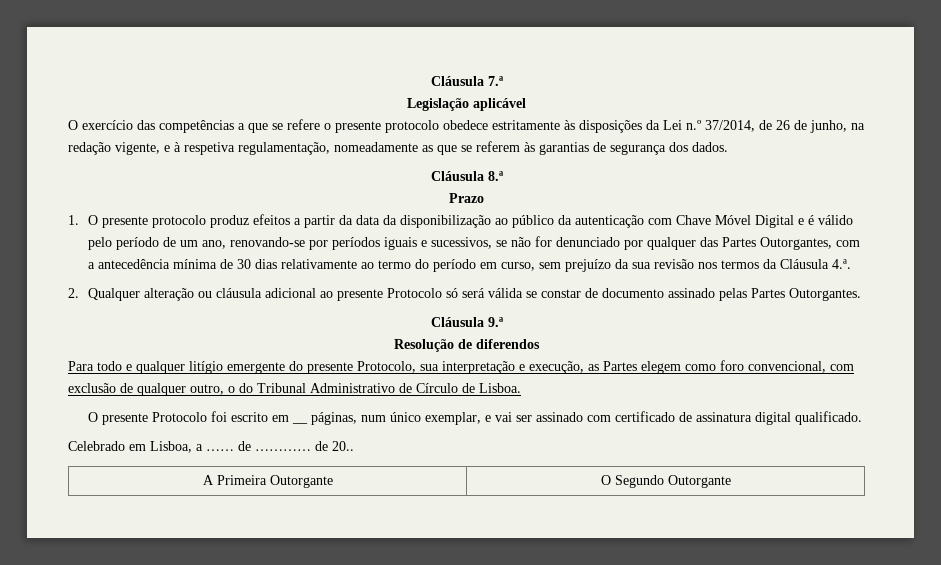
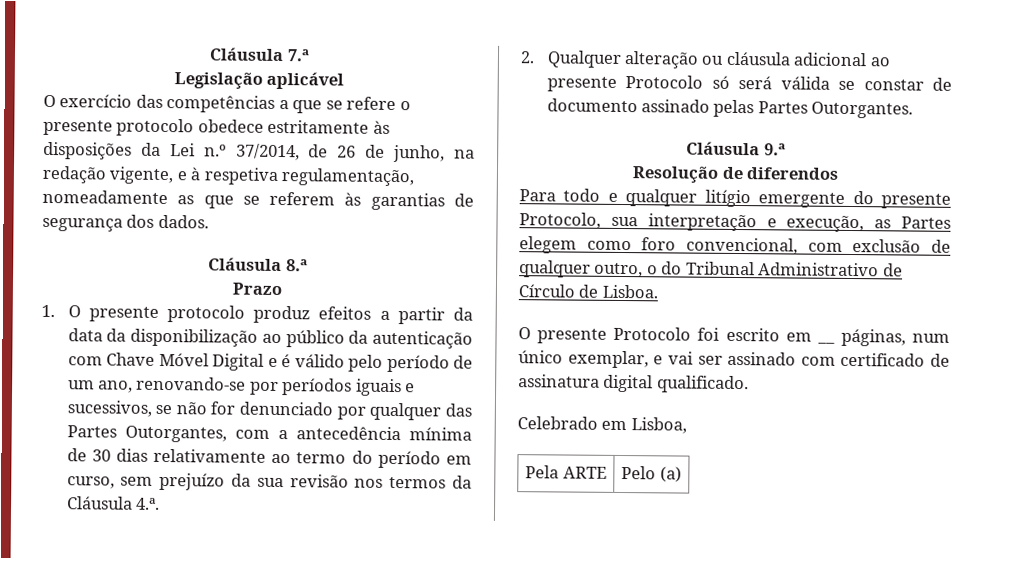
- Celebrado em Lisboa, a …… de ………… de 20..
- A Primeira Outorgante | O Segundo Outorgante
+ Celebrado em Lisboa,
+ Pela ARTE | Pelo (a)

